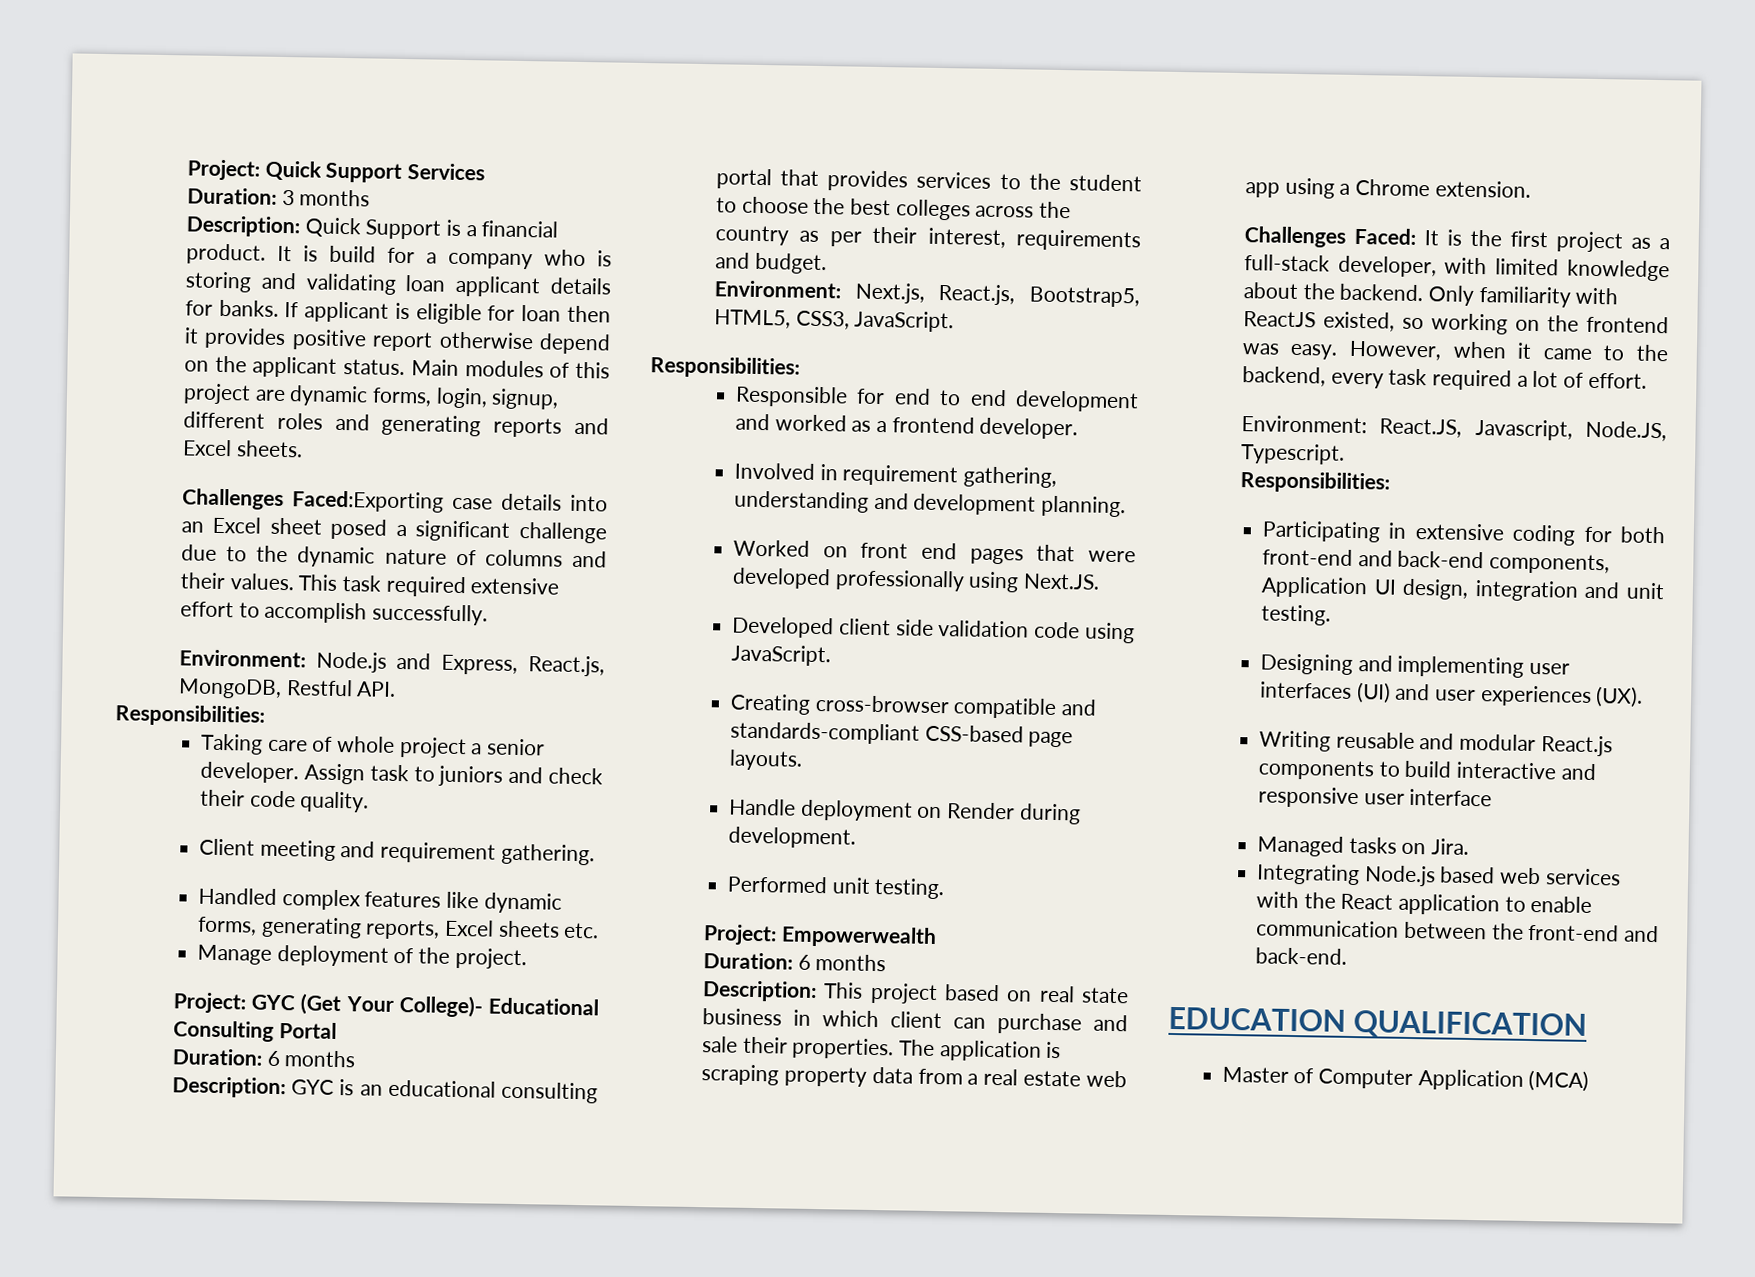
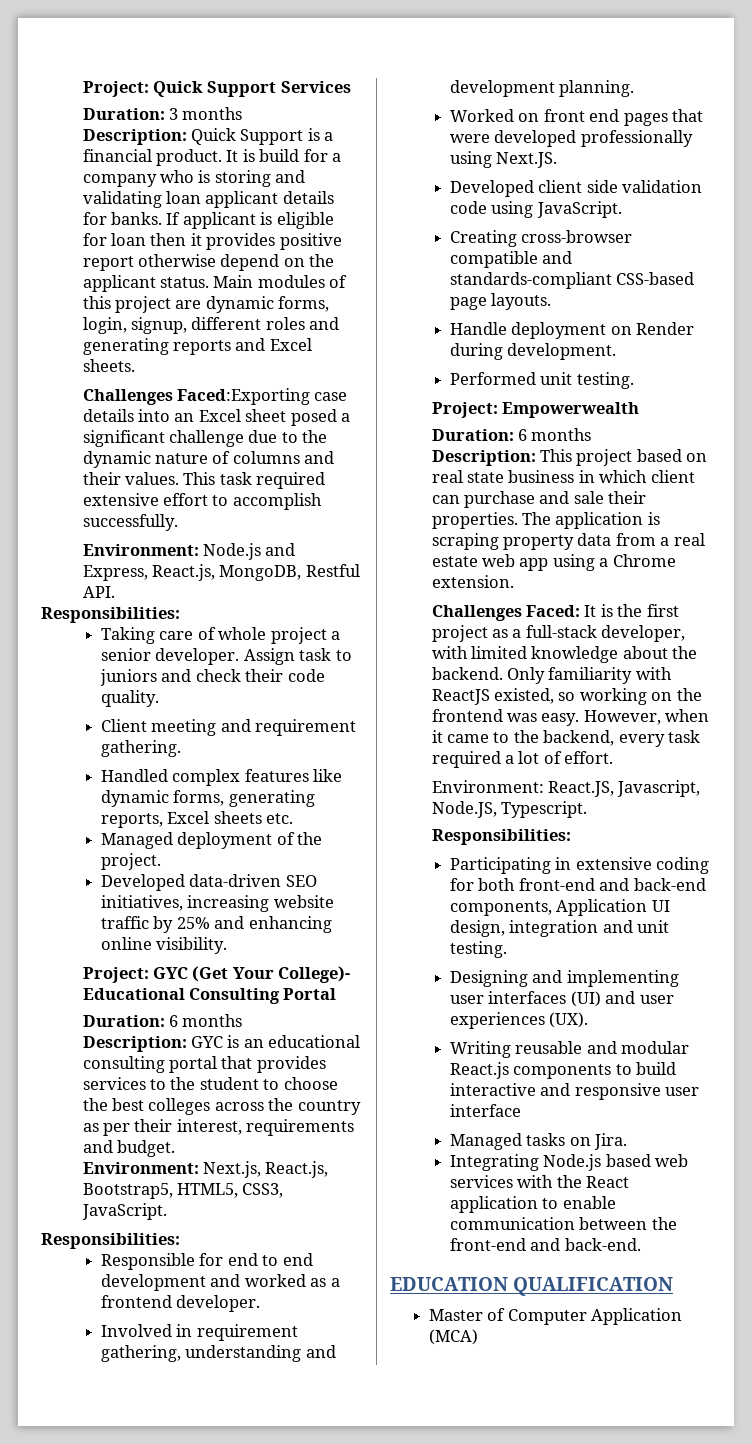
- Manage deployment of the project.
+ Managed deployment of the project.
+ Developed data-driven SEO initiatives, increasing website traffic by 25% and enhancing online visibility.

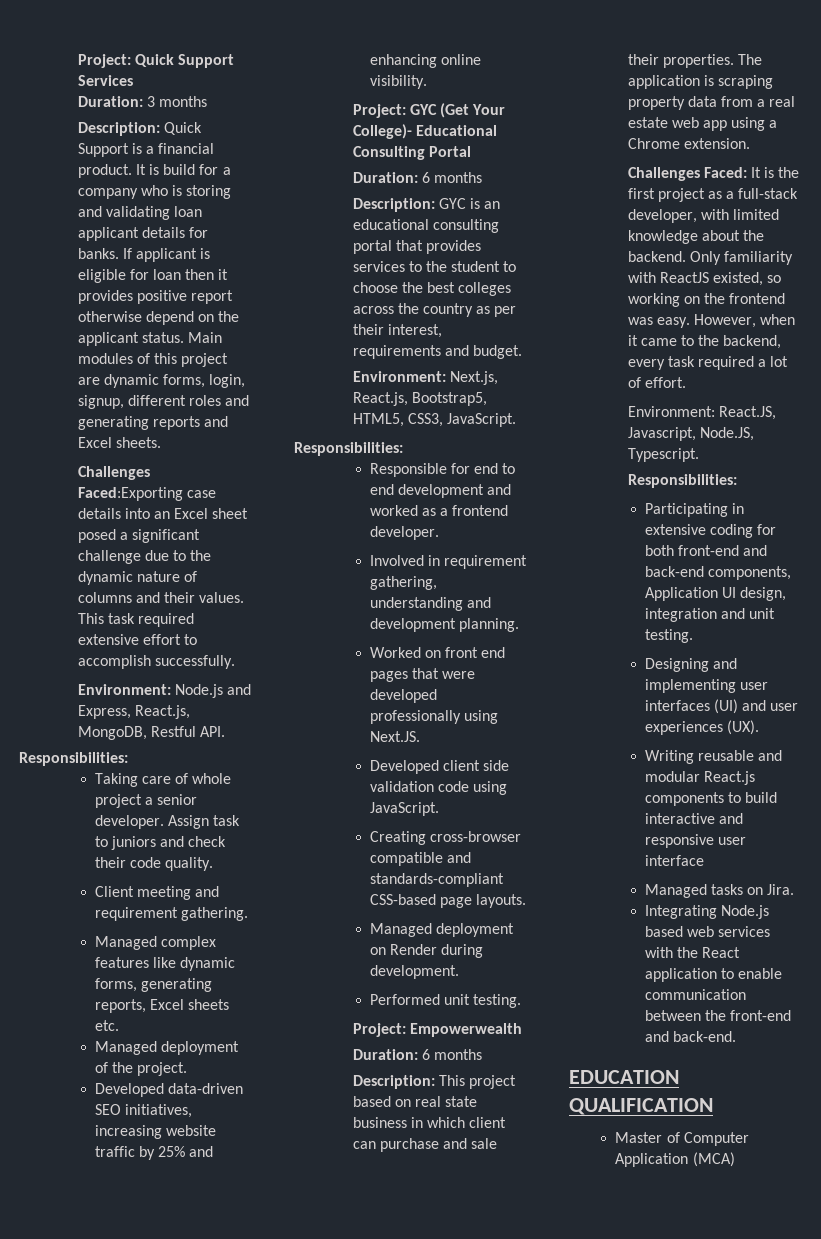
- Handled complex features like dynamic forms, generating reports, Excel sheets etc.
+ Managed complex features like dynamic forms, generating reports, Excel sheets etc.
- Handle deployment on Render during development.
+ Managed deployment on Render during development.

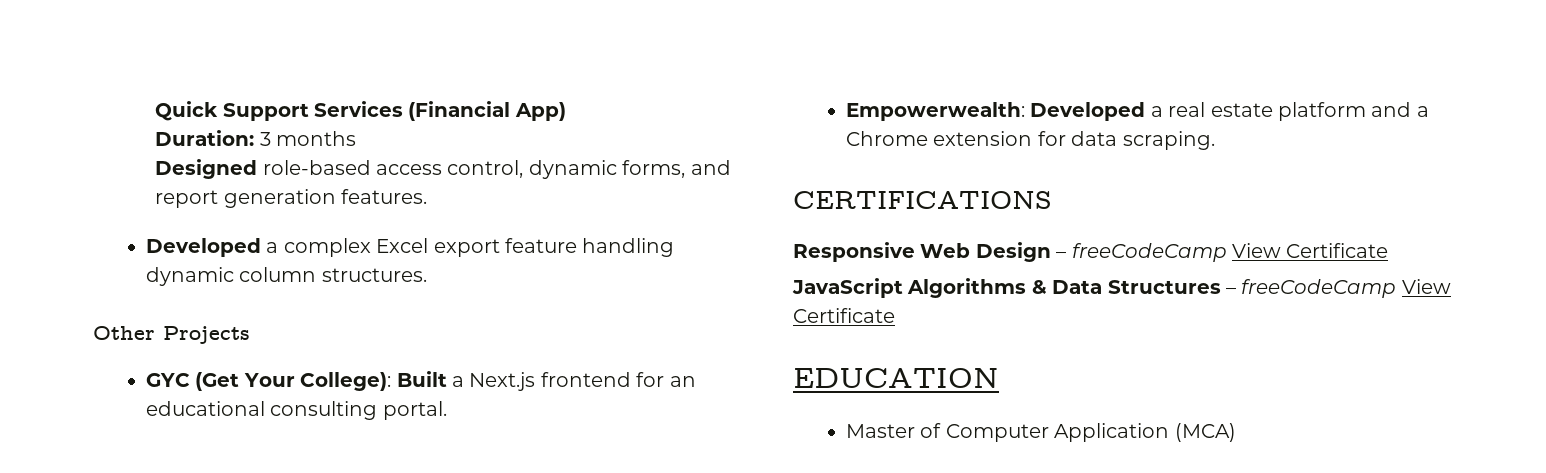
- Project: Quick Support Services
+ Quick Support Services (Financial App)
- Description: Quick Support is a financial product. It is build for a company who is storing and validating loan applicant details for banks. If applicant is eligible for loan then it provides positive report otherwise depend on the applicant status. Main modules of this project are dynamic forms, login, signup, different roles and generating reports and Excel sheets.
- Challenges Faced:Exporting case details into an Excel sheet posed a significant challenge due to the dynamic nature of columns and their values. This task required extensive effort to accomplish successfully.
- Environment: Node.js and Express, React.js, MongoDB, Restful API.
- Responsibilities:
- Taking care of whole project a senior developer. Assign task to juniors and check their code quality.
- Client meeting and requirement gathering.
- Managed complex features like dynamic forms, generating reports, Excel sheets etc.
- Managed deployment of the project.
- Developed data-driven SEO initiatives, increasing website traffic by 25% and enhancing online visibility.
- Project: GYC (Get Your College)- Educational Consulting Portal
- Duration: 6 months
- Description: GYC is an educational consulting portal that provides services to the student to choose the best colleges across the country as per their interest, requirements and budget.
- Environment: Next.js, React.js, Bootstrap5, HTML5, CSS3, JavaScript.
- Responsibilities:
- Responsible for end to end development and worked as a frontend developer.
- Involved in requirement gathering, understanding and development planning.
- Worked on front end pages that were developed professionally using Next.JS.
- Developed client side validation code using JavaScript.
- Creating cross-browser compatible and standards-compliant CSS-based page layouts.
- Managed deployment on Render during development.
- Performed unit testing.
- Project: Empowerwealth
- Duration: 6 months
- Description: This project based on real state business in which client can purchase and sale their properties. The application is scraping property data from a real estate web app using a Chrome extension.
- Challenges Faced: It is the first project as a full-stack developer, with limited knowledge about the backend. Only familiarity with ReactJS existed, so working on the frontend was easy. However, when it came to the backend, every task required a lot of effort.
- Environment: React.JS, Javascript, Node.JS, Typescript.
- Responsibilities:
- Participating in extensive coding for both front-end and back-end components, Application UI design, integration and unit testing.
- Designing and implementing user interfaces (UI) and user experiences (UX).
- Writing reusable and modular React.js components to build interactive and responsive user interface
- Managed tasks on Jira.
- Integrating Node.js based web services with the React application to enable communication between the front-end and back-end.
+ Designed role-based access control, dynamic forms, and report generation features.
+ Developed a complex Excel export feature handling dynamic column structures.
+ Other Projects
+ GYC (Get Your College): Built a Next.js frontend for an educational consulting portal.
+ Empowerwealth: Developed a real estate platform and a Chrome extension for data scraping.
+ CERTIFICATIONS
+ Responsive Web Design – freeCodeCamp View Certificate
+ JavaScript Algorithms & Data Structures – freeCodeCamp View Certificate
- EDUCATION QUALIFICATION
+ EDUCATION

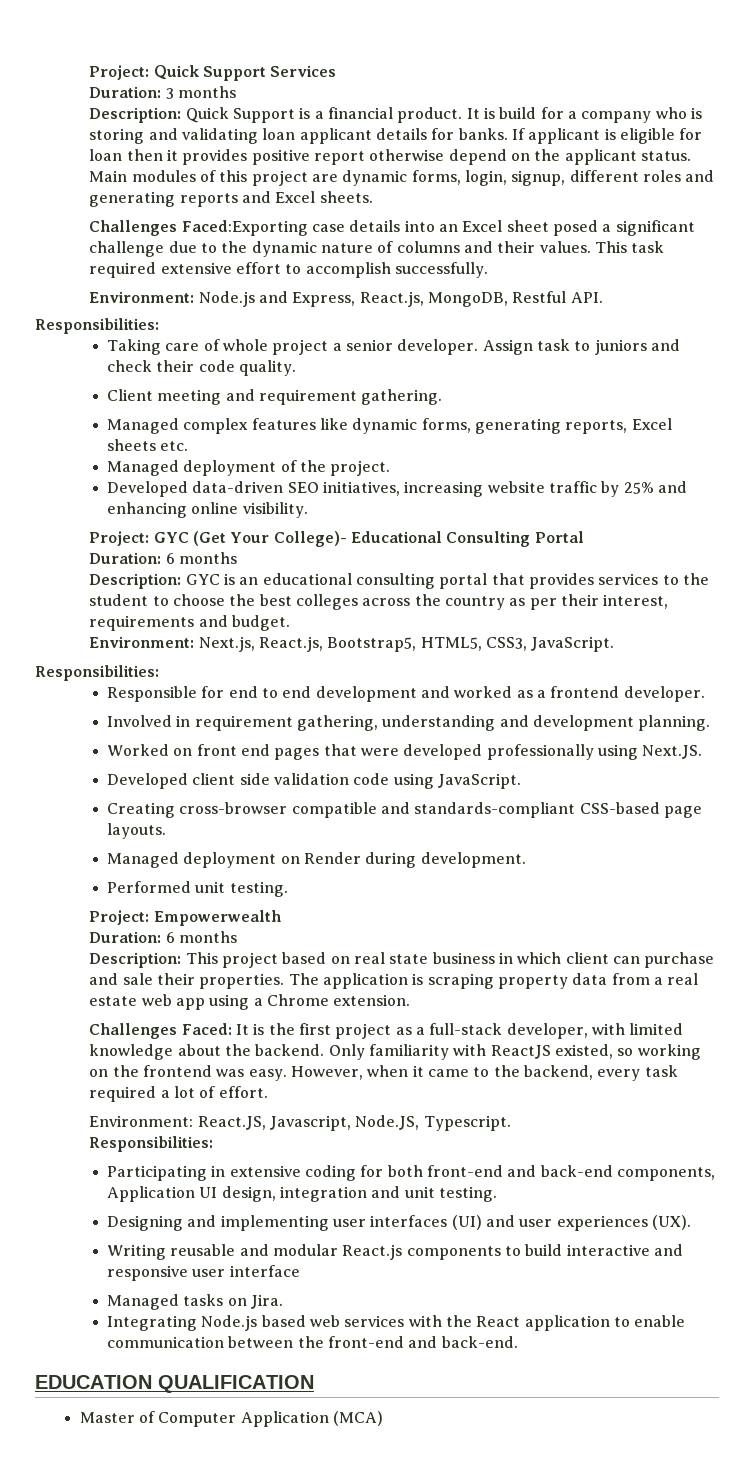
- Quick Support Services (Financial App)
+ Project: Quick Support Services
- Designed role-based access control, dynamic forms, and report generation features.
- Developed a complex Excel export feature handling dynamic column structures.
- Other Projects
- GYC (Get Your College): Built a Next.js frontend for an educational consulting portal.
- Empowerwealth: Developed a real estate platform and a Chrome extension for data scraping.
- CERTIFICATIONS
- Responsive Web Design – freeCodeCamp View Certificate
- JavaScript Algorithms & Data Structures – freeCodeCamp View Certificate
+ Description: Quick Support is a financial product. It is build for a company who is storing and validating loan applicant details for banks. If applicant is eligible for loan then it provides positive report otherwise depend on the applicant status. Main modules of this project are dynamic forms, login, signup, different roles and generating reports and Excel sheets.
+ Challenges Faced:Exporting case details into an Excel sheet posed a significant challenge due to the dynamic nature of columns and their values. This task required extensive effort to accomplish successfully.
+ Environment: Node.js and Express, React.js, MongoDB, Restful API.
+ Responsibilities:
+ Taking care of whole project a senior developer. Assign task to juniors and check their code quality.
+ Client meeting and requirement gathering.
+ Managed complex features like dynamic forms, generating reports, Excel sheets etc.
+ Managed deployment of the project.
+ Developed data-driven SEO initiatives, increasing website traffic by 25% and enhancing online visibility.
+ Project: GYC (Get Your College)- Educational Consulting Portal
+ Duration: 6 months
+ Description: GYC is an educational consulting portal that provides services to the student to choose the best colleges across the country as per their interest, requirements and budget.
+ Environment: Next.js, React.js, Bootstrap5, HTML5, CSS3, JavaScript.
+ Responsibilities:
+ Responsible for end to end development and worked as a frontend developer.
+ Involved in requirement gathering, understanding and development planning.
+ Worked on front end pages that were developed professionally using Next.JS.
+ Developed client side validation code using JavaScript.
+ Creating cross-browser compatible and standards-compliant CSS-based page layouts.
+ Managed deployment on Render during development.
+ Performed unit testing.
+ Project: Empowerwealth
+ Duration: 6 months
+ Description: This project based on real state business in which client can purchase and sale their properties. The application is scraping property data from a real estate web app using a Chrome extension.
+ Challenges Faced: It is the first project as a full-stack developer, with limited knowledge about the backend. Only familiarity with ReactJS existed, so working on the frontend was easy. However, when it came to the backend, every task required a lot of effort.
+ Environment: React.JS, Javascript, Node.JS, Typescript.
+ Responsibilities:
+ Participating in extensive coding for both front-end and back-end components, Application UI design, integration and unit testing.
+ Designing and implementing user interfaces (UI) and user experiences (UX).
+ Writing reusable and modular React.js components to build interactive and responsive user interface
+ Managed tasks on Jira.
+ Integrating Node.js based web services with the React application to enable communication between the front-end and back-end.
- EDUCATION
+ EDUCATION QUALIFICATION

